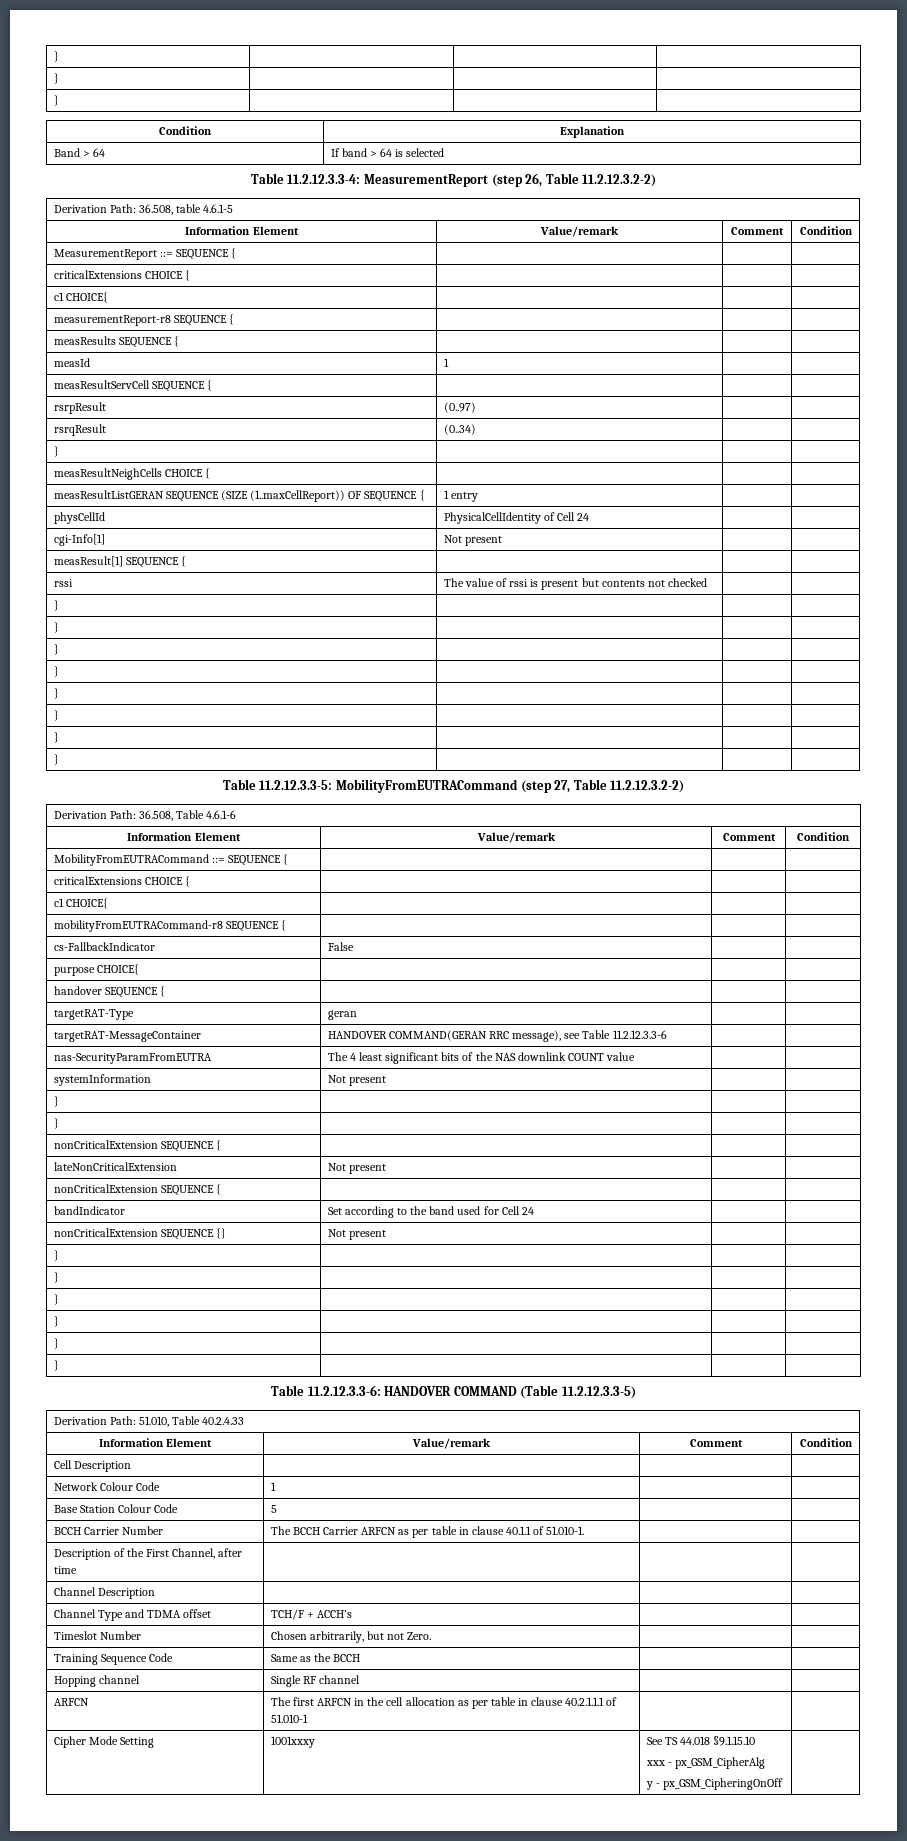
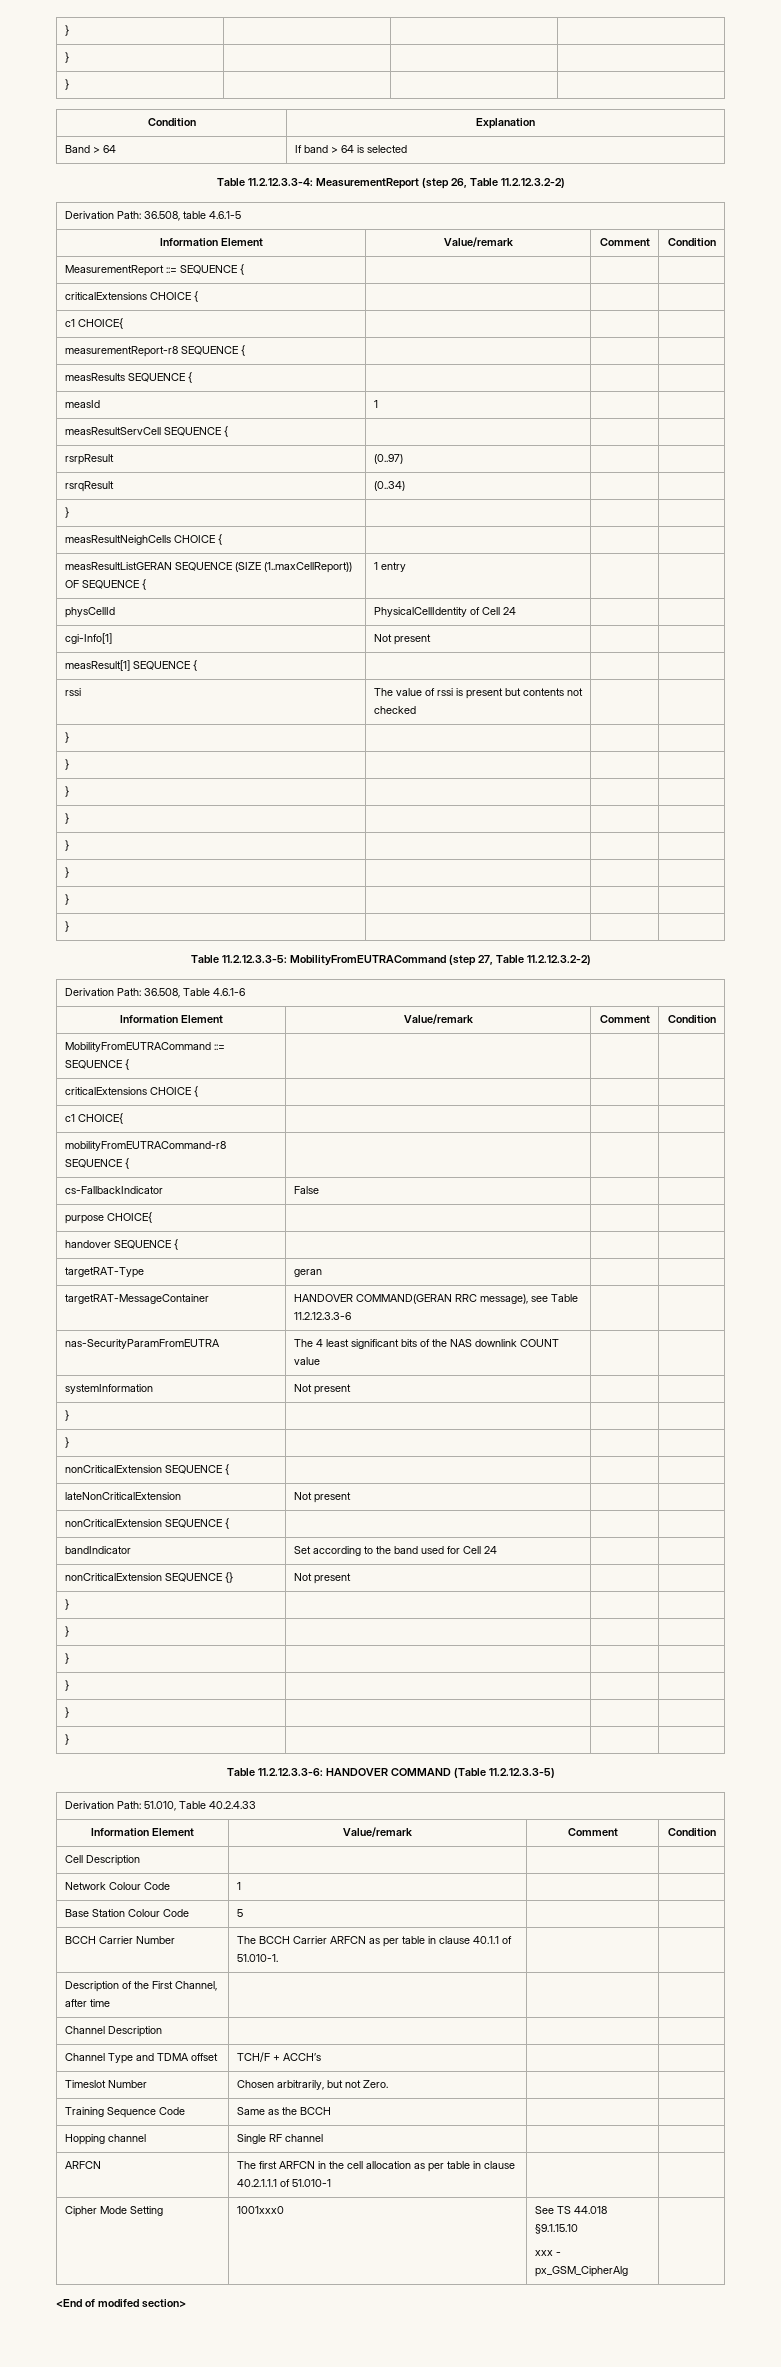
- Cipher Mode Setting | 1001xxxy | See TS 44.018 §9.1.15.10
- xxx - px_GSM_CipherAlg
- y - px_GSM_CipheringOnOff |
+ Cipher Mode Setting | 1001xxx0 | See TS 44.018 §9.1.15.10
+ xxx - px_GSM_CipherAlg |
+ <End of modifed section>

